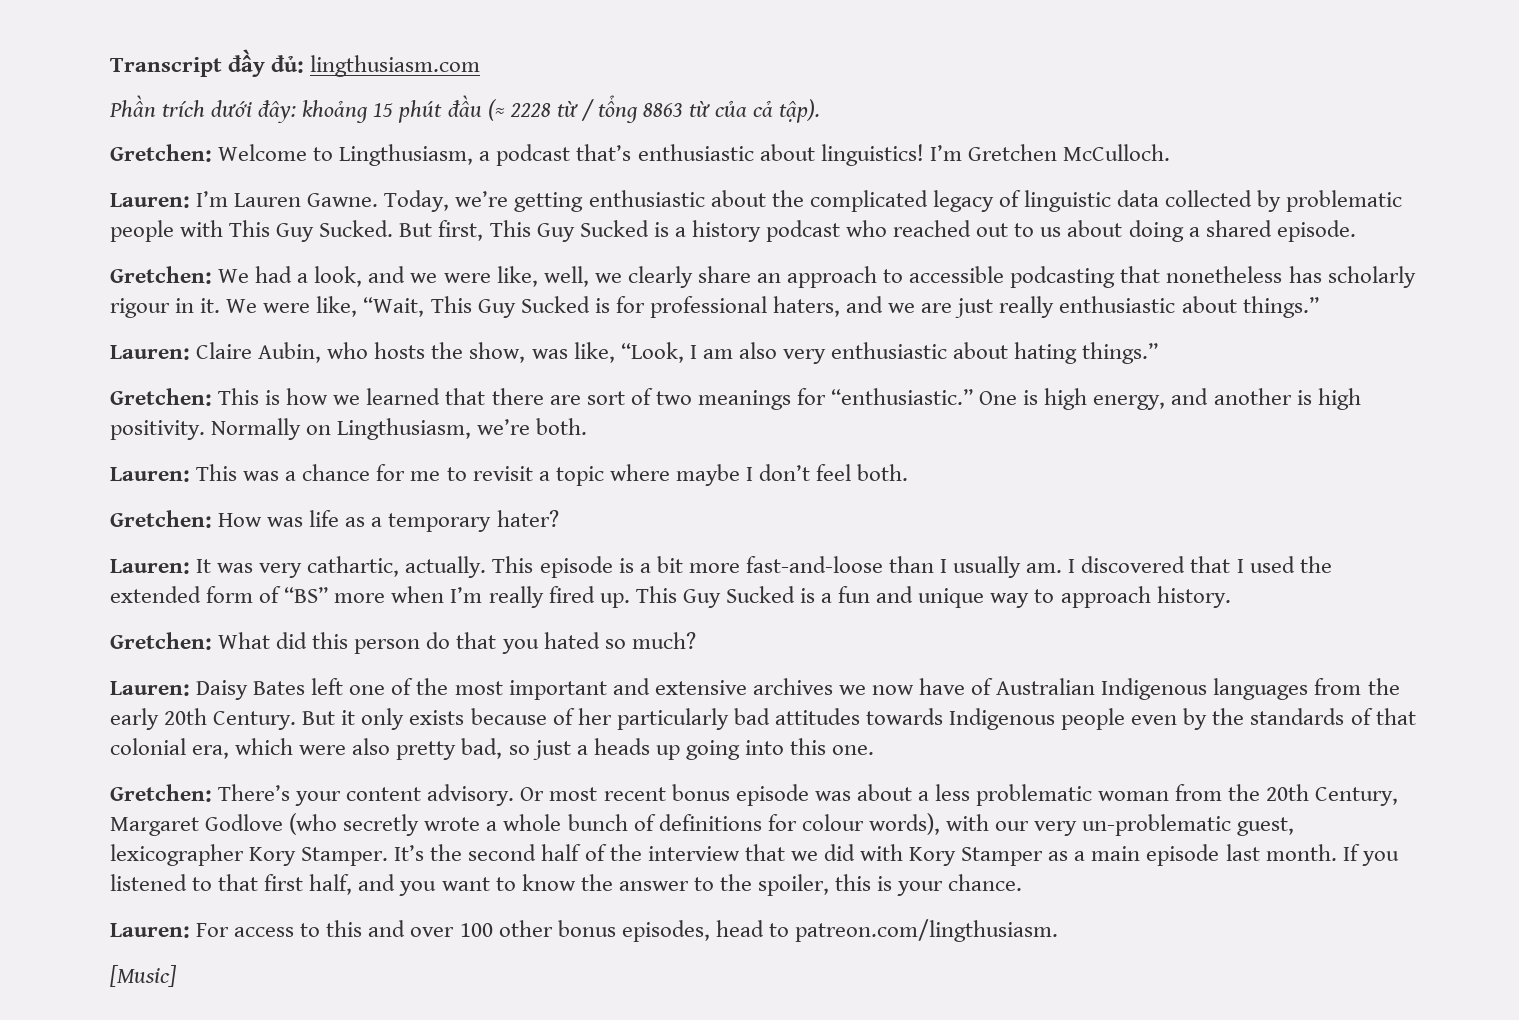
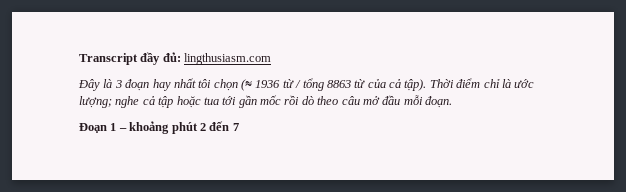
- Phần trích dưới đây: khoảng 15 phút đầu (≈ 2228 từ / tổng 8863 từ của cả tập).
- Gretchen: Welcome to Lingthusiasm, a podcast that’s enthusiastic about linguistics! I’m Gretchen McCulloch.
- Lauren: I’m Lauren Gawne. Today, we’re getting enthusiastic about the complicated legacy of linguistic data collected by problematic people with This Guy Sucked. But first, This Guy Sucked is a history podcast who reached out to us about doing a shared episode.
- Gretchen: We had a look, and we were like, well, we clearly share an approach to accessible podcasting that nonetheless has scholarly rigour in it. We were like, “Wait, This Guy Sucked is for professional haters, and we are just really enthusiastic about things.”
- Lauren: Claire Aubin, who hosts the show, was like, “Look, I am also very enthusiastic about hating things.”
- Gretchen: This is how we learned that there are sort of two meanings for “enthusiastic.” One is high energy, and another is high positivity. Normally on Lingthusiasm, we’re both.
- Lauren: This was a chance for me to revisit a topic where maybe I don’t feel both.
- Gretchen: How was life as a temporary hater?
- Lauren: It was very cathartic, actually. This episode is a bit more fast-and-loose than I usually am. I discovered that I used the extended form of “BS” more when I’m really fired up. This Guy Sucked is a fun and unique way to approach history.
- Gretchen: What did this person do that you hated so much?
- Lauren: Daisy Bates left one of the most important and extensive archives we now have of Australian Indigenous languages from the early 20th Century. But it only exists because of her particularly bad attitudes towards Indigenous people even by the standards of that colonial era, which were also pretty bad, so just a heads up going into this one.
- Gretchen: There’s your content advisory. Or most recent bonus episode was about a less problematic woman from the 20th Century, Margaret Godlove (who secretly wrote a whole bunch of definitions for colour words), with our very un-problematic guest, lexicographer Kory Stamper. It’s the second half of the interview that we did with Kory Stamper as a main episode last month. If you listened to that first half, and you want to know the answer to the spoiler, this is your chance.
- Lauren: For access to this and over 100 other bonus episodes, head to patreon.com/lingthusiasm.
- [Music]
+ Đây là 3 đoạn hay nhất tôi chọn (≈ 1936 từ / tổng 8863 từ của cả tập). Thời điểm chỉ là ước lượng; nghe cả tập hoặc tua tới gần mốc rồi dò theo câu mở đầu mỗi đoạn.
+ Đoạn 1 – khoảng phút 2 đến 7

